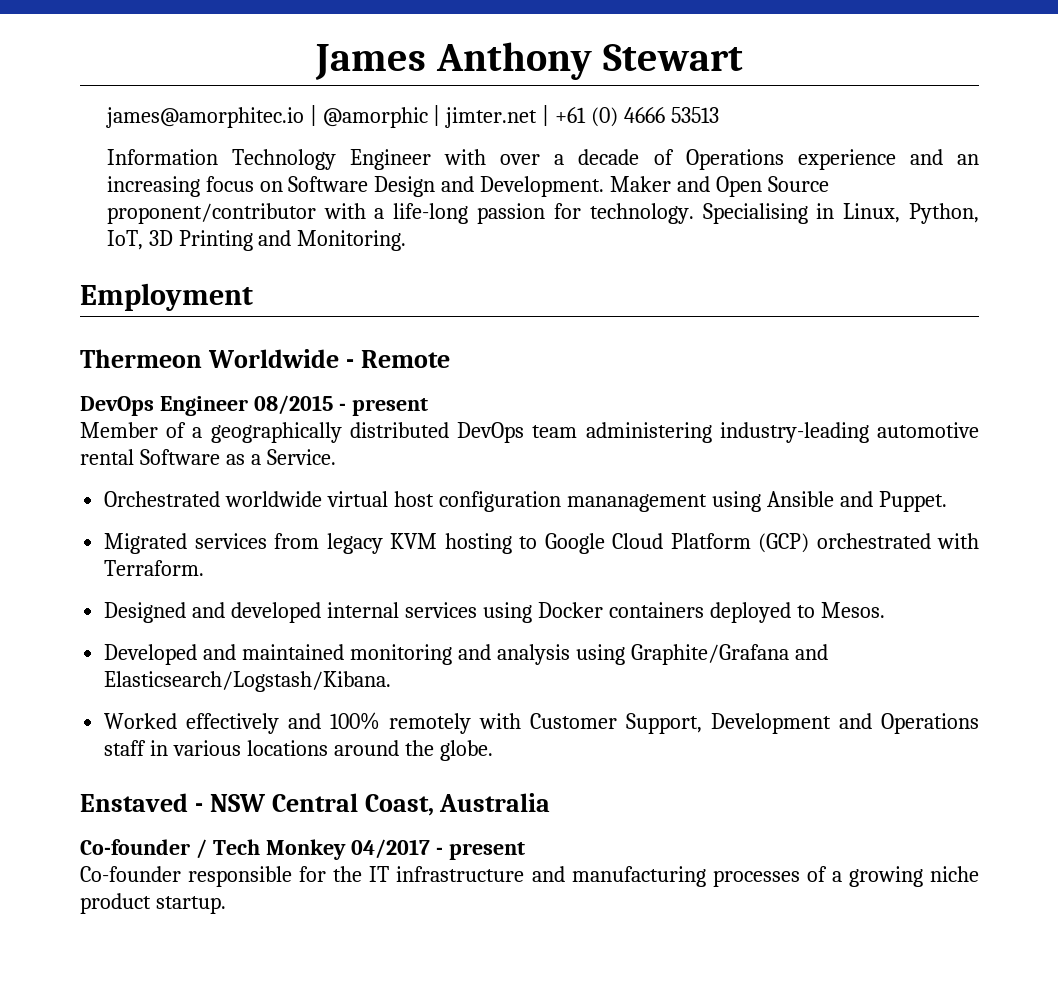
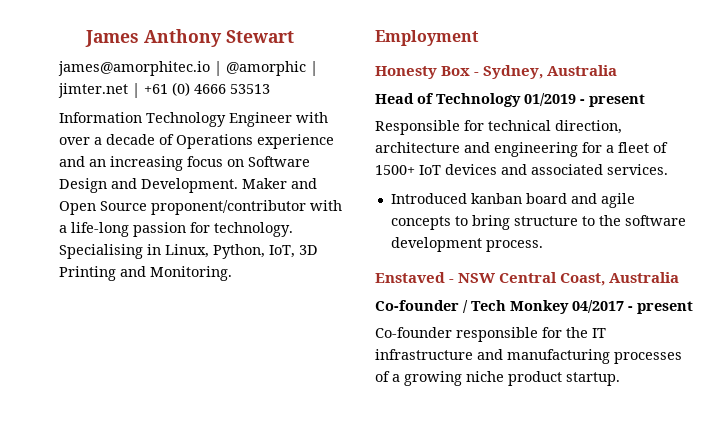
- Thermeon Worldwide - Remote
- DevOps Engineer 08/2015 - present
- Member of a geographically distributed DevOps team administering industry-leading automotive rental Software as a Service.
- Orchestrated worldwide virtual host configuration mananagement using Ansible and Puppet.
- Migrated services from legacy KVM hosting to Google Cloud Platform (GCP) orchestrated with Terraform.
- Designed and developed internal services using Docker containers deployed to Mesos.
- Developed and maintained monitoring and analysis using Graphite/Grafana and Elasticsearch/Logstash/Kibana.
- Worked effectively and 100% remotely with Customer Support, Development and Operations staff in various locations around the globe.
+ Honesty Box - Sydney, Australia
+ Head of Technology 01/2019 - present
+ Responsible for technical direction, architecture and engineering for a fleet of 1500+ IoT devices and associated services.
+ Introduced kanban board and agile concepts to bring structure to the software development process.

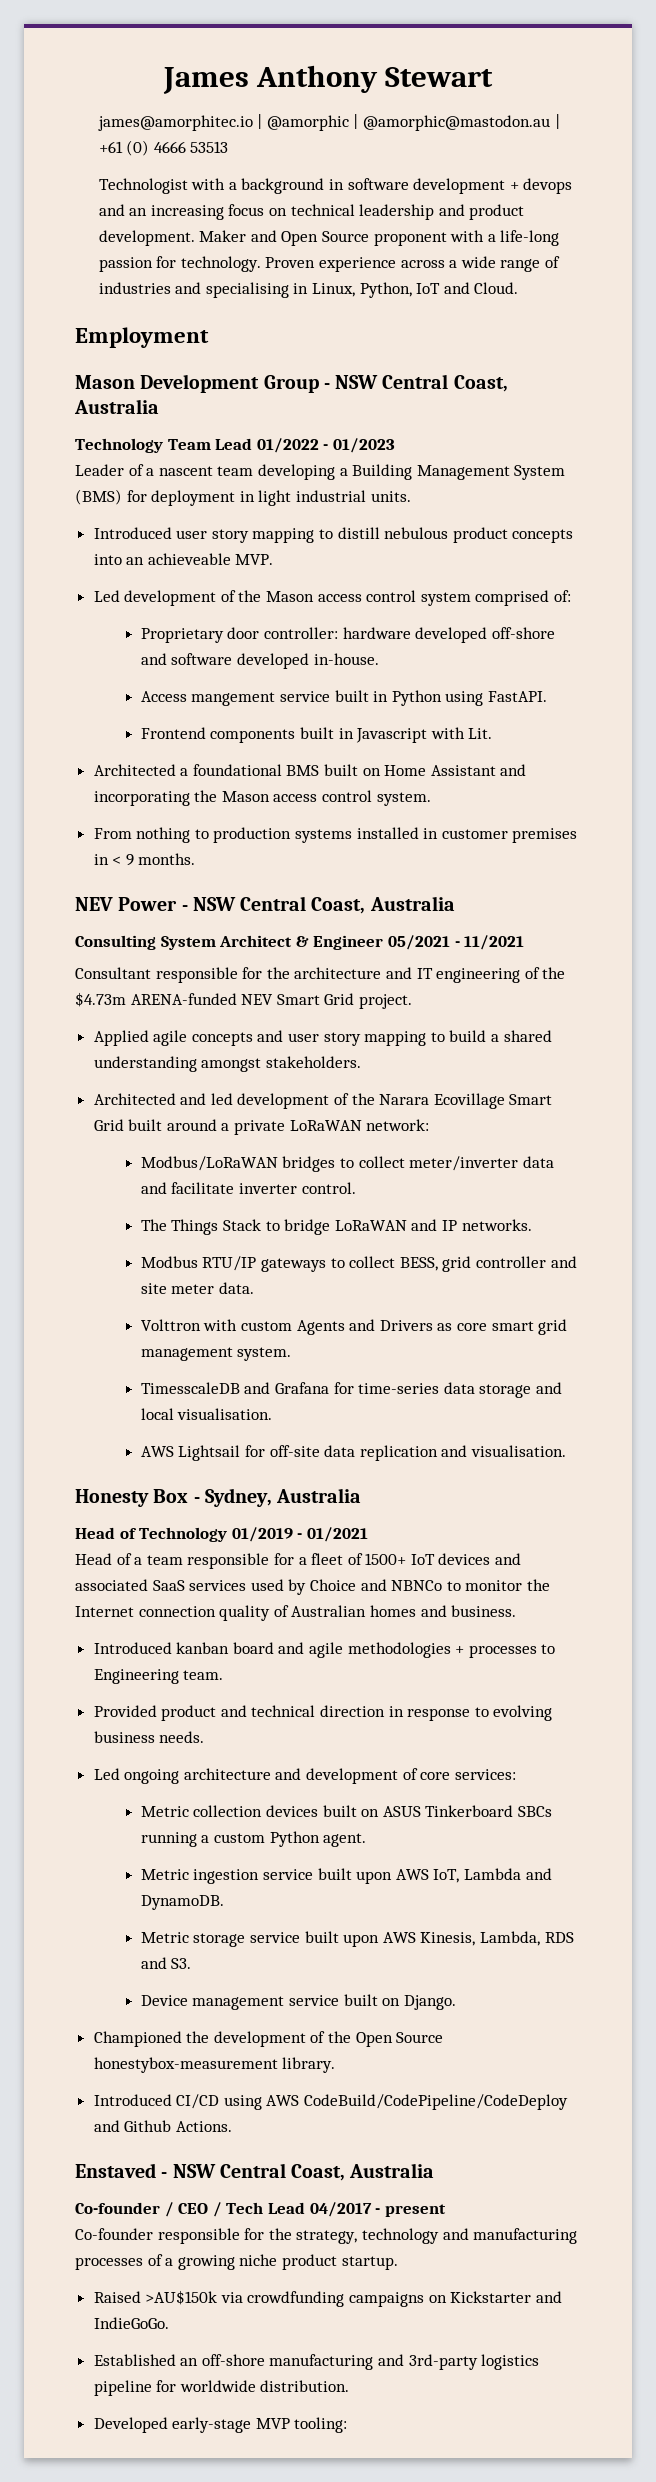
- james@amorphitec.io | @amorphic | jimter.net | +61 (0) 4666 53513
+ james@amorphitec.io | @amorphic | @amorphic@mastodon.au | +61 (0) 4666 53513
- Information Technology Engineer with over a decade of Operations experience and an increasing focus on Software Design and Development.
+ Technologist with a background in software development + devops and an increasing focus on technical leadership and product development.
- Maker and Open Source proponent/contributor with a life-long passion for technology.
+ Maker and Open Source proponent with a life-long passion for technology.
- Specialising in Linux, Python, IoT, 3D Printing and Monitoring.
+ Proven experience across a wide range of industries and specialising in Linux, Python, IoT and Cloud.
  Employment
+ Mason Development Group - NSW Central Coast, Australia
+ Technology Team Lead 01/2022 - 01/2023
+ Leader of a nascent team developing a Building Management System (BMS) for deployment in light industrial units.
+ Introduced user story mapping to distill nebulous product concepts into an achieveable MVP.
+ Led development of the Mason access control system comprised of:
+ Proprietary door controller: hardware developed off-shore and software developed in-house.
+ Access mangement service built in Python using FastAPI.
+ Frontend components built in Javascript with Lit.
+ Architected a foundational BMS built on Home Assistant and incorporating the Mason access control system.
+ From nothing to production systems installed in customer premises in < 9 months.
+ NEV Power - NSW Central Coast, Australia
+ Consulting System Architect & Engineer 05/2021 - 11/2021
+ Consultant responsible for the architecture and IT engineering of the $4.73m ARENA-funded NEV Smart Grid project.
+ Applied agile concepts and user story mapping to build a shared understanding amongst stakeholders.
+ Architected and led development of the Narara Ecovillage Smart Grid built around a private LoRaWAN network:
+ Modbus/LoRaWAN bridges to collect meter/inverter data and facilitate inverter control.
+ The Things Stack to bridge LoRaWAN and IP networks.
+ Modbus RTU/IP gateways to collect BESS, grid controller and site meter data.
+ Volttron with custom Agents and Drivers as core smart grid management system.
+ TimesscaleDB and Grafana for time-series data storage and local visualisation.
+ AWS Lightsail for off-site data replication and visualisation.
- Head of Technology 01/2019 - present
- Responsible for technical direction, architecture and engineering for a fleet of 1500+ IoT devices and associated services.
+ Head of Technology 01/2019 - 01/2021
+ Head of a team responsible for a fleet of 1500+ IoT devices and associated SaaS services used by Choice and NBNCo to monitor the Internet connection quality of Australian homes and business.
- Introduced kanban board and agile concepts to bring structure to the software development process.
+ Introduced kanban board and agile methodologies + processes to Engineering team.
+ Provided product and technical direction in response to evolving business needs.
+ Led ongoing architecture and development of core services:
+ Metric collection devices built on ASUS Tinkerboard SBCs running a custom Python agent.
+ Metric ingestion service built upon AWS IoT, Lambda and DynamoDB.
+ Metric storage service built upon AWS Kinesis, Lambda, RDS and S3.
+ Device management service built on Django.
+ Championed the development of the Open Source honestybox-measurement library.
+ Introduced CI/CD using AWS CodeBuild/CodePipeline/CodeDeploy and Github Actions.
- Co-founder / Tech Monkey 04/2017 - present
+ Co-founder / CEO / Tech Lead 04/2017 - present
- Co-founder responsible for the IT infrastructure and manufacturing processes of a growing niche product startup.
+ Co-founder responsible for the strategy, technology and manufacturing processes of a growing niche product startup.
+ Raised >AU$150k via crowdfunding campaigns on Kickstarter and IndieGoGo.
+ Established an off-shore manufacturing and 3rd-party logistics pipeline for worldwide distribution.
+ Developed early-stage MVP tooling:

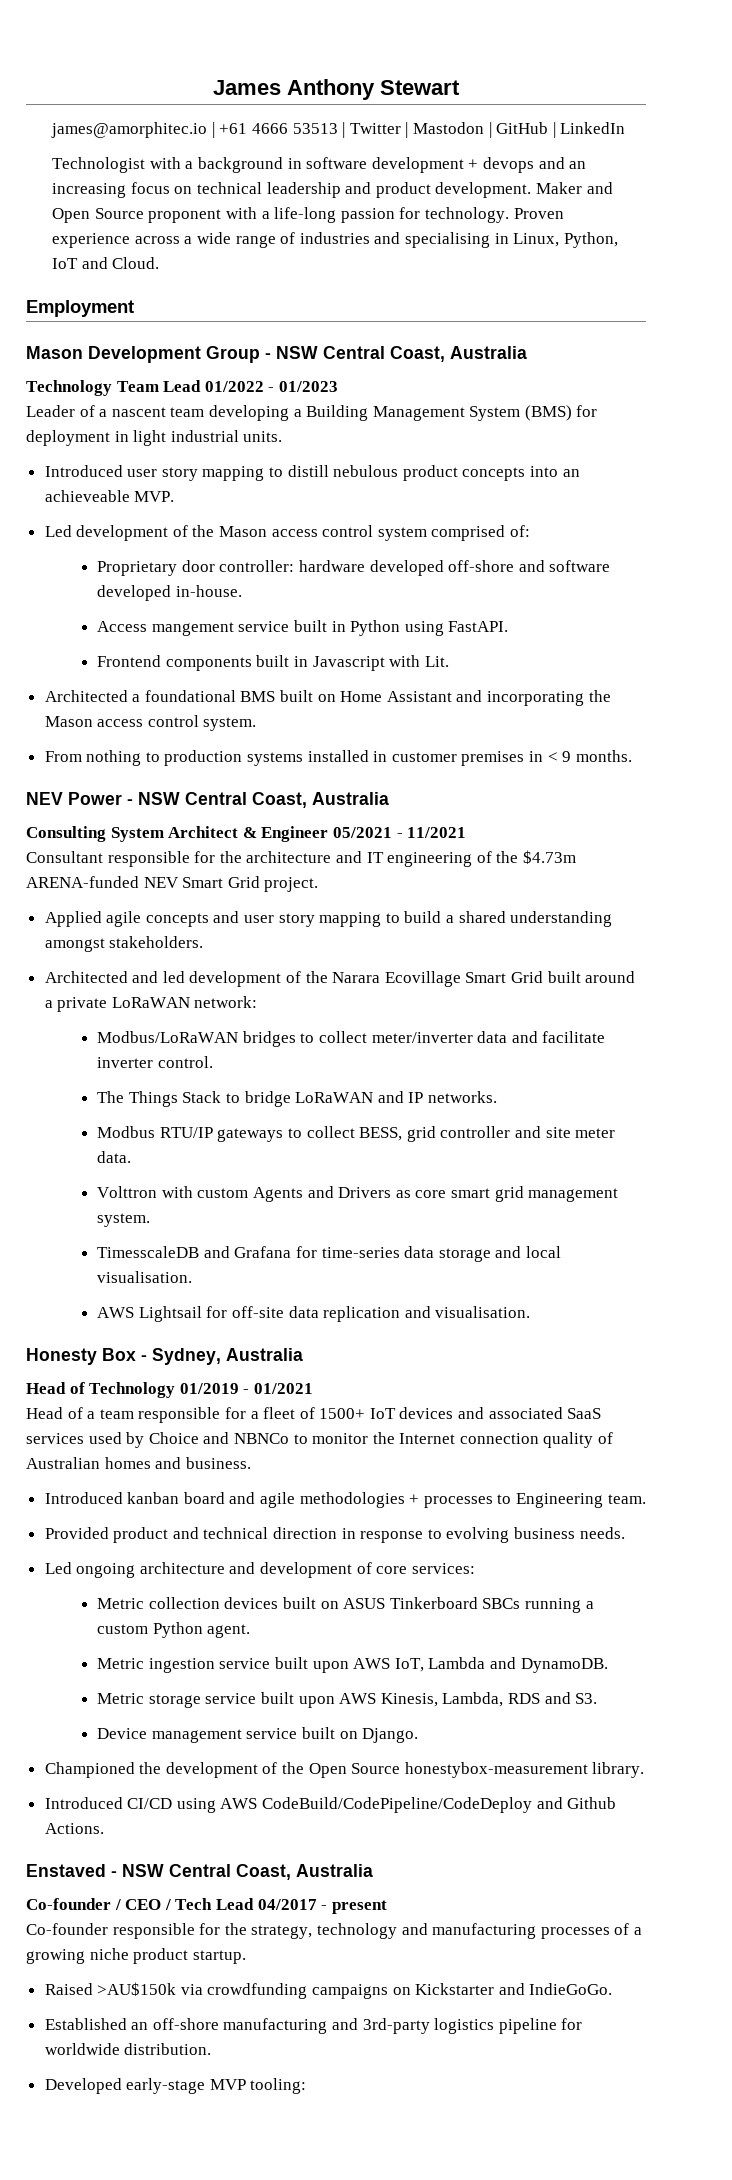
- james@amorphitec.io | @amorphic | @amorphic@mastodon.au | +61 (0) 4666 53513
+ james@amorphitec.io | +61 4666 53513 | Twitter | Mastodon | GitHub | LinkedIn

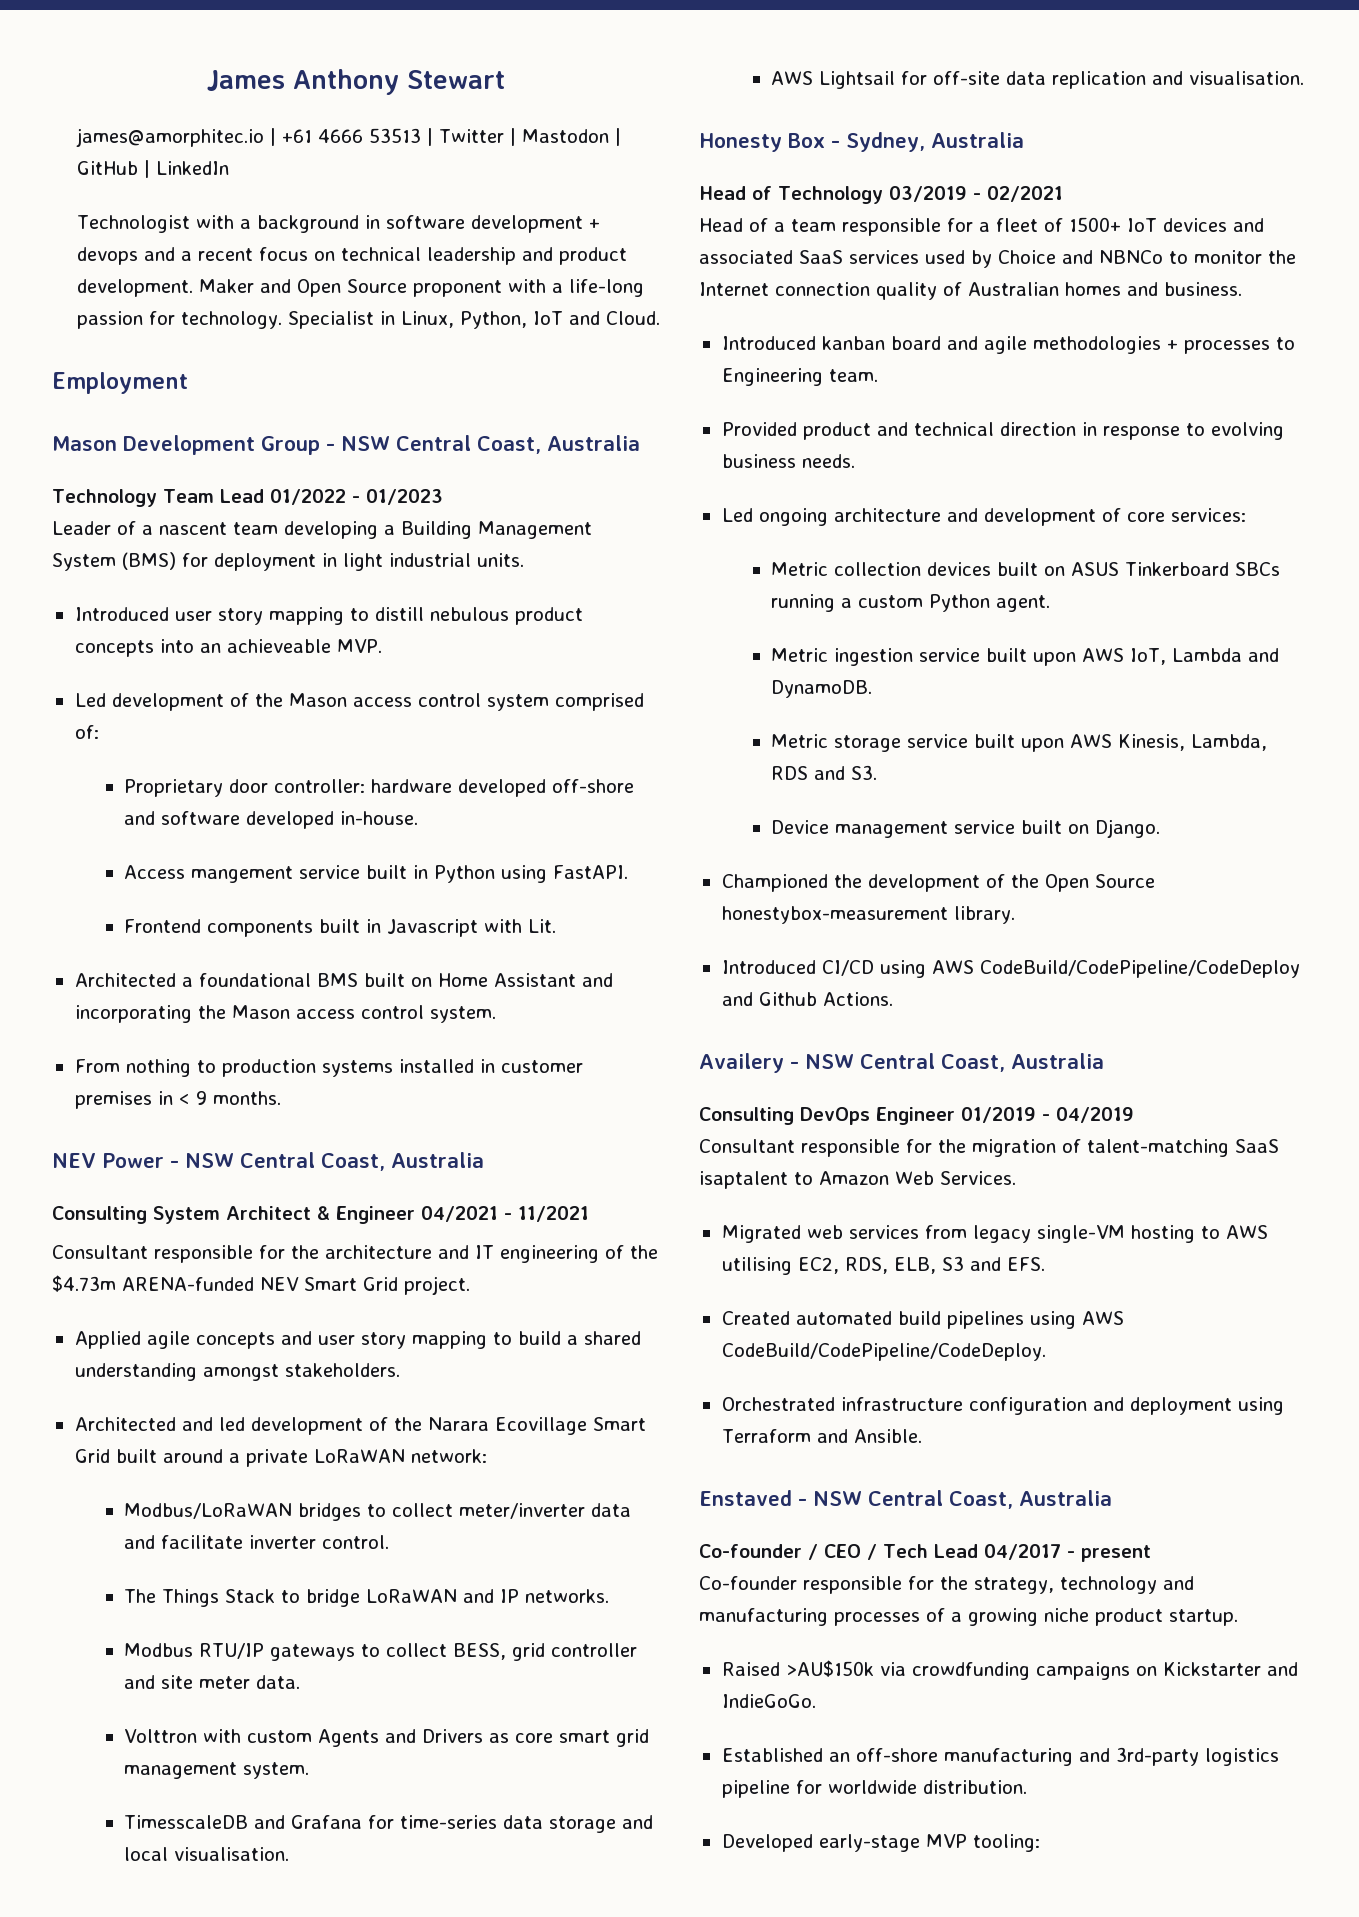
- Technologist with a background in software development + devops and an increasing focus on technical leadership and product development.
+ Technologist with a background in software development + devops and a recent focus on technical leadership and product development.
- Proven experience across a wide range of industries and specialising in Linux, Python, IoT and Cloud.
+ Specialist in Linux, Python, IoT and Cloud.
- Consulting System Architect & Engineer 05/2021 - 11/2021
+ Consulting System Architect & Engineer 04/2021 - 11/2021
- Head of Technology 01/2019 - 01/2021
+ Head of Technology 03/2019 - 02/2021
+ Availery - NSW Central Coast, Australia
+ Consulting DevOps Engineer 01/2019 - 04/2019
+ Consultant responsible for the migration of talent-matching SaaS isaptalent to Amazon Web Services.
+ Migrated web services from legacy single-VM hosting to AWS utilising EC2, RDS, ELB, S3 and EFS.
+ Created automated build pipelines using AWS CodeBuild/CodePipeline/CodeDeploy.
+ Orchestrated infrastructure configuration and deployment using Terraform and Ansible.

